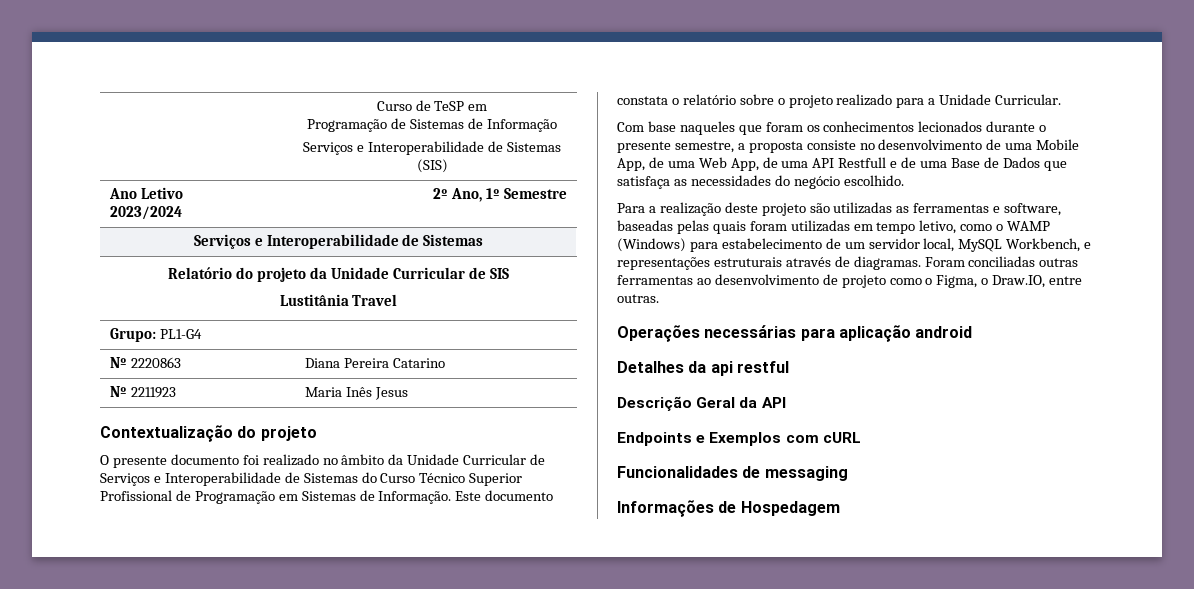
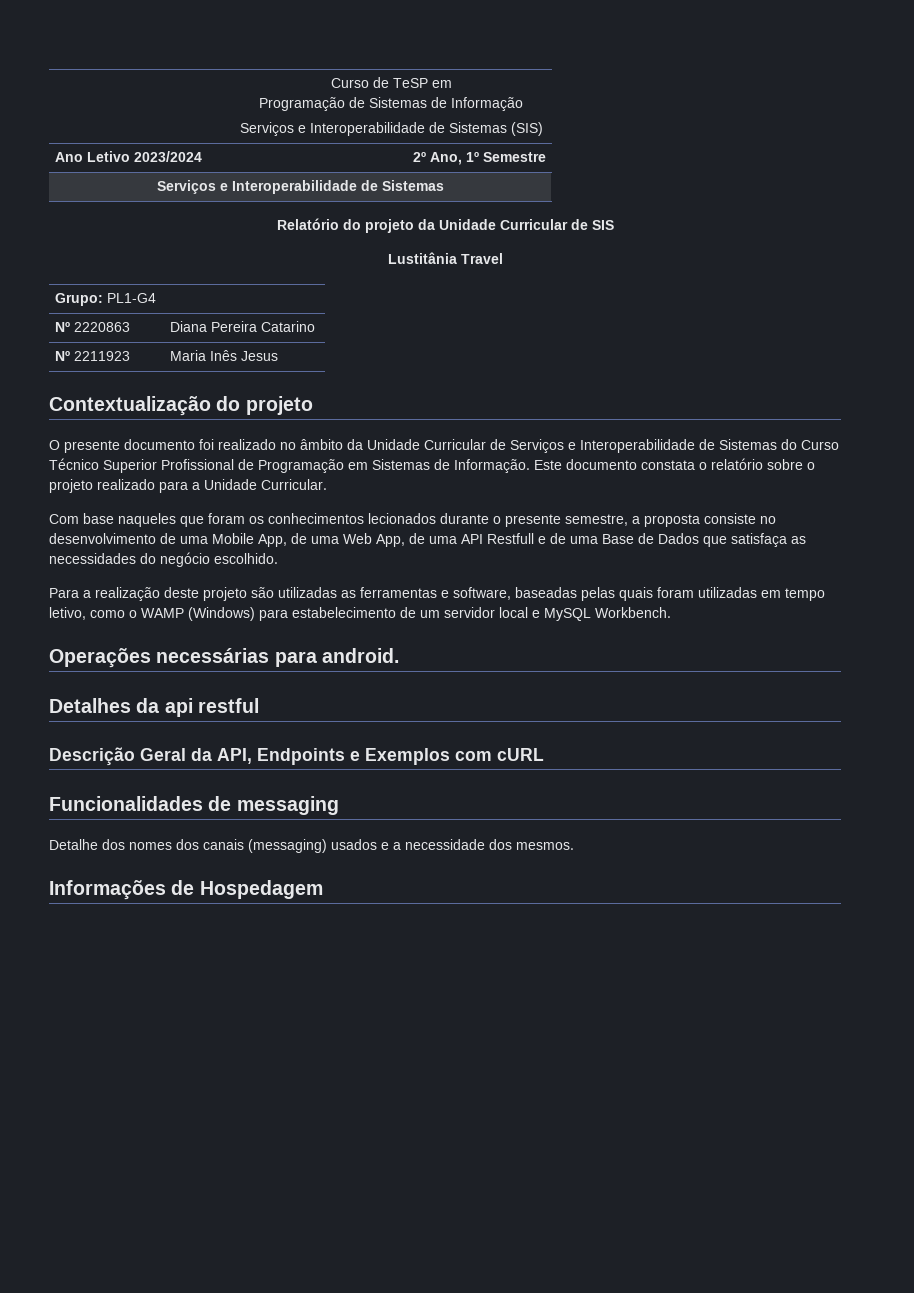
- Para a realização deste projeto são utilizadas as ferramentas e software, baseadas pelas quais foram utilizadas em tempo letivo, como o WAMP (Windows) para estabelecimento de um servidor local, MySQL Workbench, e representações estruturais através de diagramas. Foram conciliadas outras ferramentas ao desenvolvimento de projeto como o Figma, o Draw.IO, entre outras.
+ Para a realização deste projeto são utilizadas as ferramentas e software, baseadas pelas quais foram utilizadas em tempo letivo, como o WAMP (Windows) para estabelecimento de um servidor local e MySQL Workbench.
- Operações necessárias para aplicação android
+ Operações necessárias para android.
- Descrição Geral da API
- Endpoints e Exemplos com cURL
+ Descrição Geral da API, Endpoints e Exemplos com cURL
+ Detalhe dos nomes dos canais (messaging) usados e a necessidade dos mesmos.

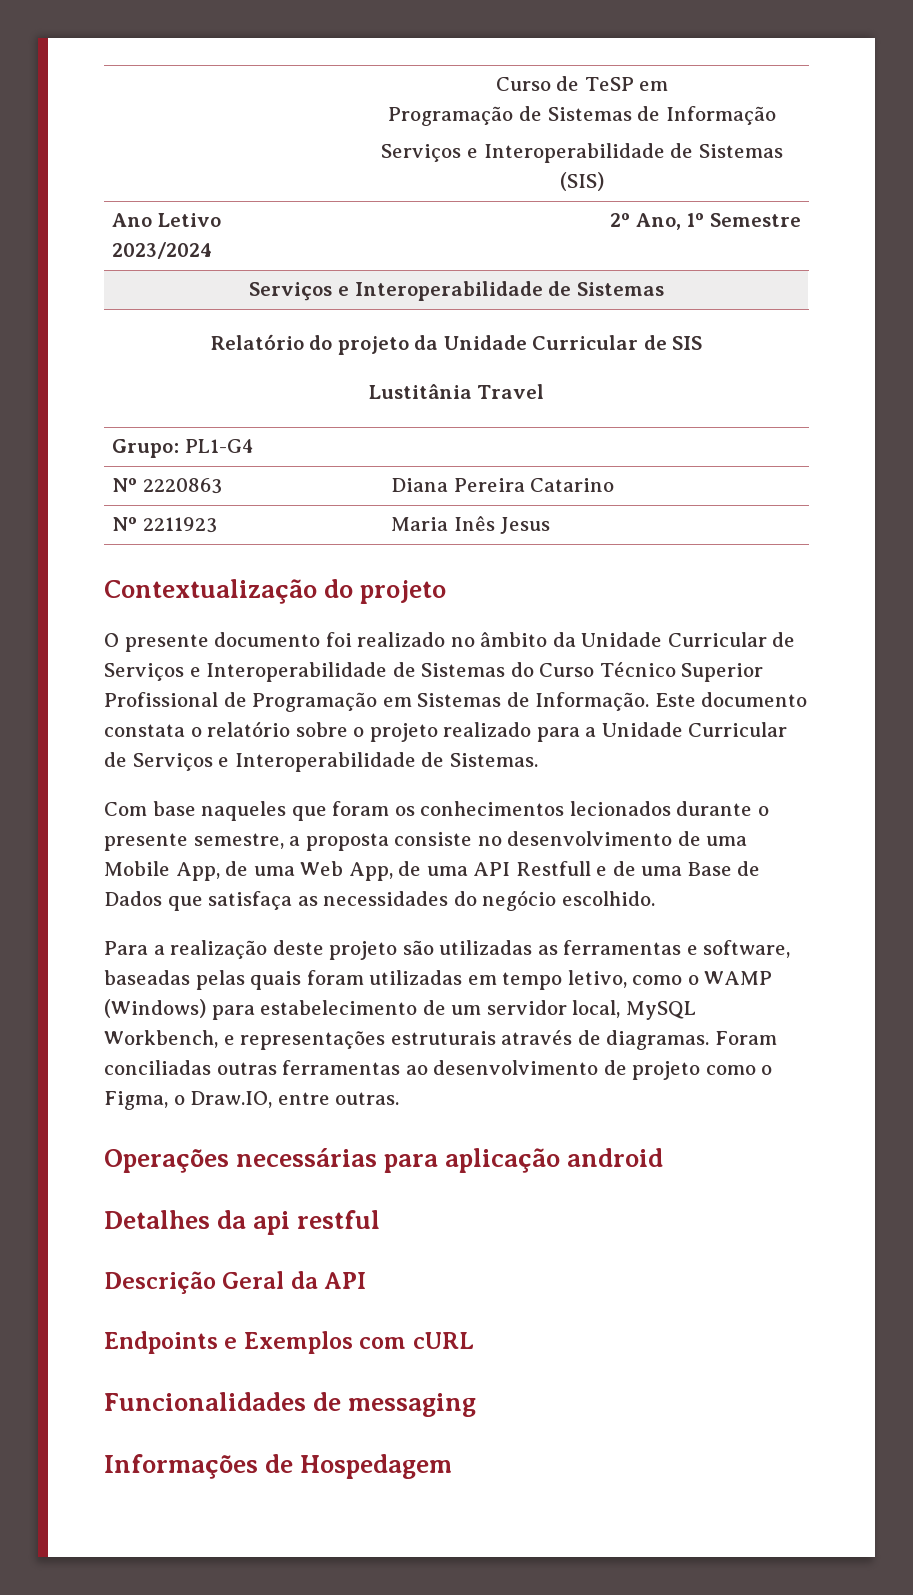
- Este documento constata o relatório sobre o projeto realizado para a Unidade Curricular.
+ Este documento constata o relatório sobre o projeto realizado para a Unidade Curricular de Serviços e Interoperabilidade de Sistemas.
- Para a realização deste projeto são utilizadas as ferramentas e software, baseadas pelas quais foram utilizadas em tempo letivo, como o WAMP (Windows) para estabelecimento de um servidor local e MySQL Workbench.
+ Para a realização deste projeto são utilizadas as ferramentas e software, baseadas pelas quais foram utilizadas em tempo letivo, como o WAMP (Windows) para estabelecimento de um servidor local, MySQL Workbench, e representações estruturais através de diagramas. Foram conciliadas outras ferramentas ao desenvolvimento de projeto como o Figma, o Draw.IO, entre outras.
- Operações necessárias para android.
+ Operações necessárias para aplicação android
- Descrição Geral da API, Endpoints e Exemplos com cURL
+ Descrição Geral da API
+ Endpoints e Exemplos com cURL
- Detalhe dos nomes dos canais (messaging) usados e a necessidade dos mesmos.

